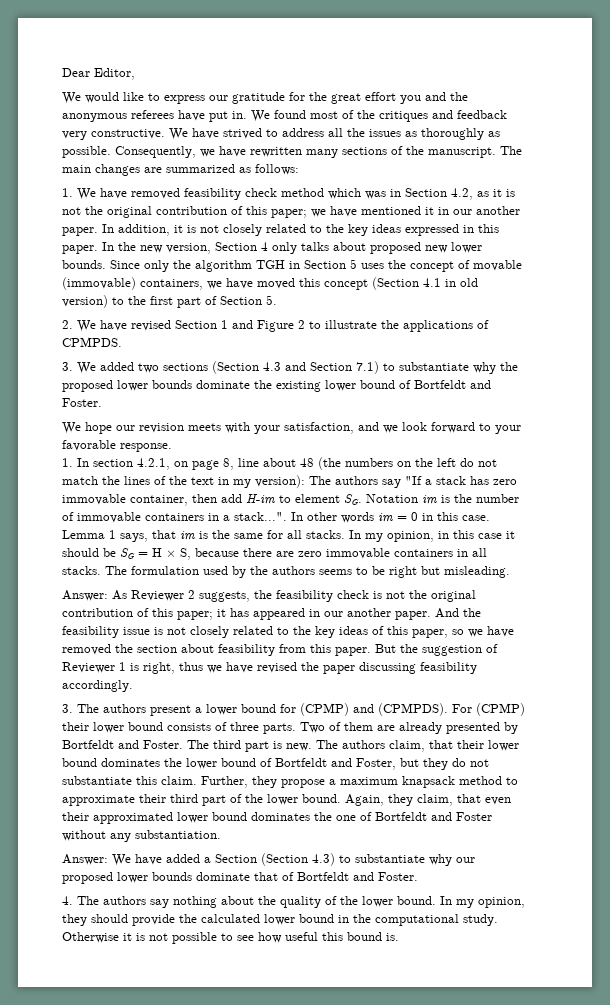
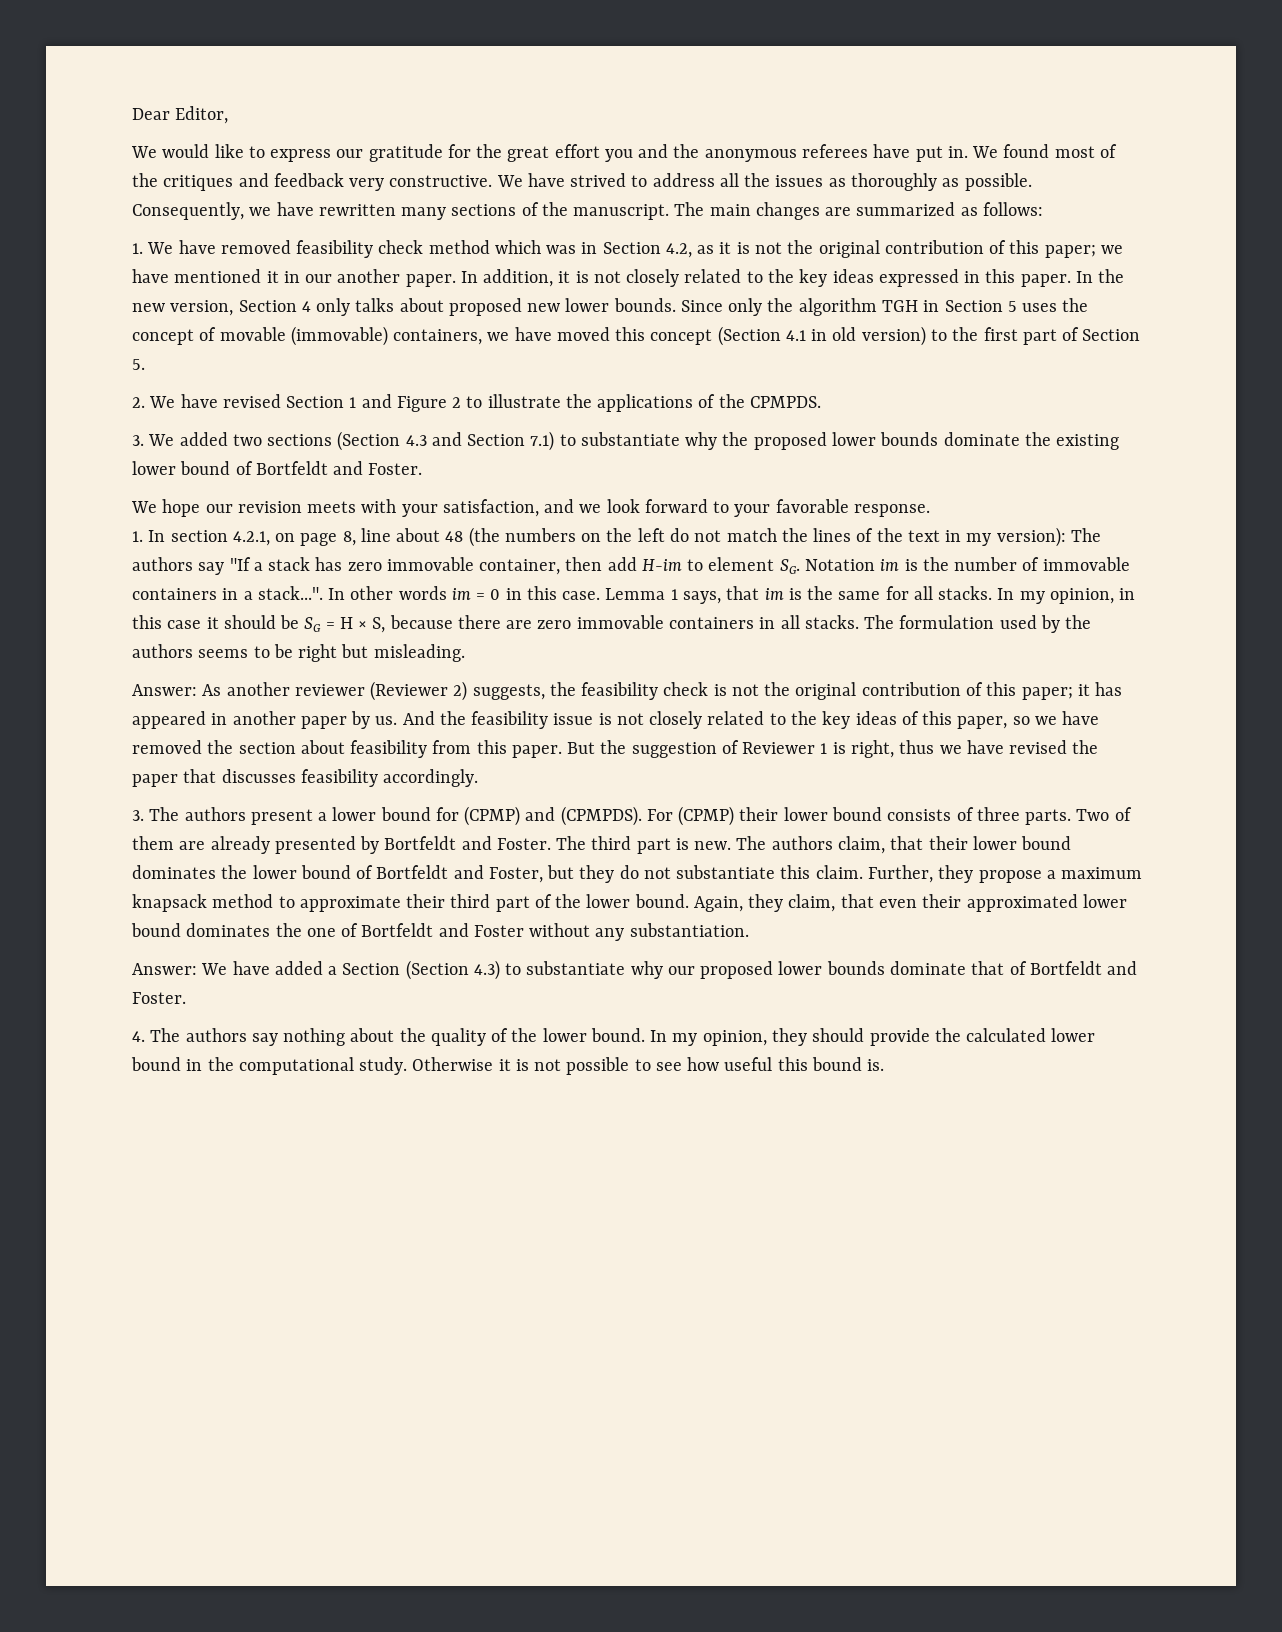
- 2. We have revised Section 1 and Figure 2 to illustrate the applications of CPMPDS.
+ 2. We have revised Section 1 and Figure 2 to illustrate the applications of the CPMPDS.
- Answer: As Reviewer 2 suggests, the feasibility check is not the original contribution of this paper; it has appeared in our another paper.
+ Answer: As another reviewer (Reviewer 2) suggests, the feasibility check is not the original contribution of this paper; it has appeared in another paper by us.
- But the suggestion of Reviewer 1 is right, thus we have revised the paper discussing feasibility accordingly.
+ But the suggestion of Reviewer 1 is right, thus we have revised the paper that discusses feasibility accordingly.

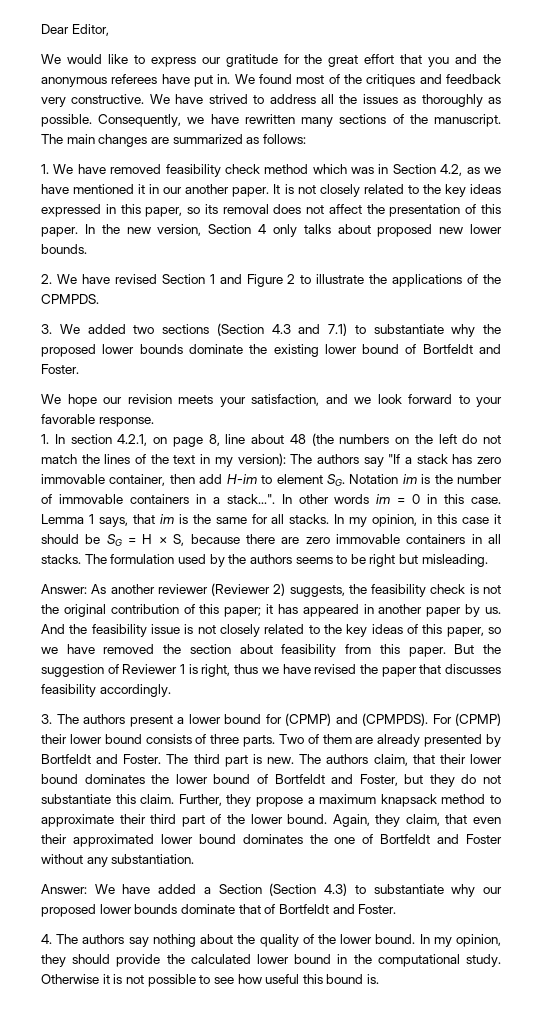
- We would like to express our gratitude for the great effort you and the anonymous referees have put in.
+ We would like to express our gratitude for the great effort that you and the anonymous referees have put in.
- 1. We have removed feasibility check method which was in Section 4.2, as it is not the original contribution of this paper; we have mentioned it in our another paper.
+ 1. We have removed feasibility check method which was in Section 4.2, as we have mentioned it in our another paper.
- In addition, it is not closely related to the key ideas expressed in this paper.
+ It is not closely related to the key ideas expressed in this paper, so its removal does not affect the presentation of this paper.
- Since only the algorithm TGH in Section 5 uses the concept of movable (immovable) containers, we have moved this concept (Section 4.1 in old version) to the first part of Section 5.
- 3. We added two sections (Section 4.3 and Section 7.1) to substantiate why the proposed lower bounds dominate the existing lower bound of Bortfeldt and Foster.
+ 3. We added two sections (Section 4.3 and 7.1) to substantiate why the proposed lower bounds dominate the existing lower bound of Bortfeldt and Foster.
- We hope our revision meets with your satisfaction, and we look forward to your favorable response.
+ We hope our revision meets your satisfaction, and we look forward to your favorable response.

